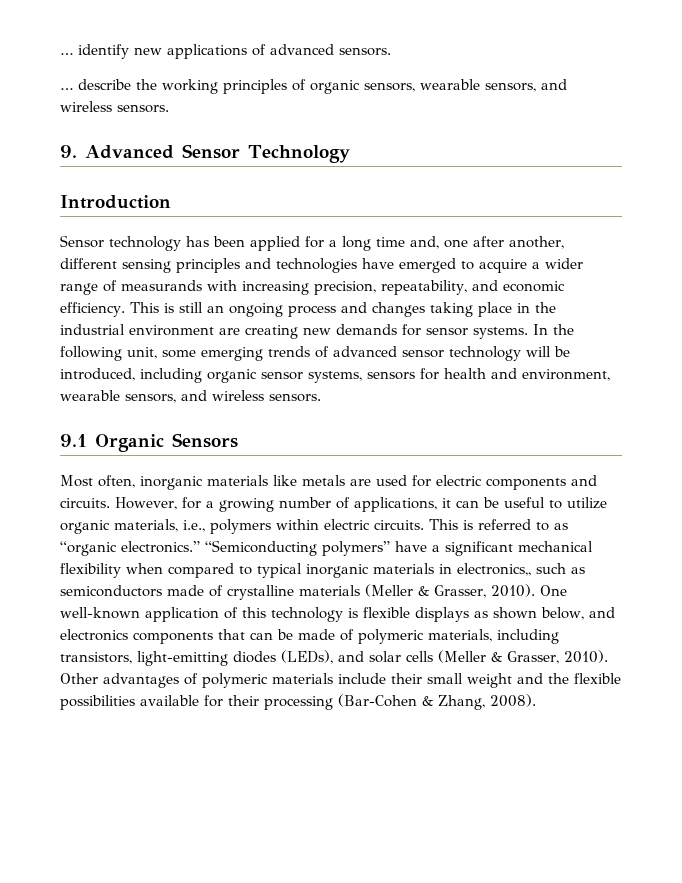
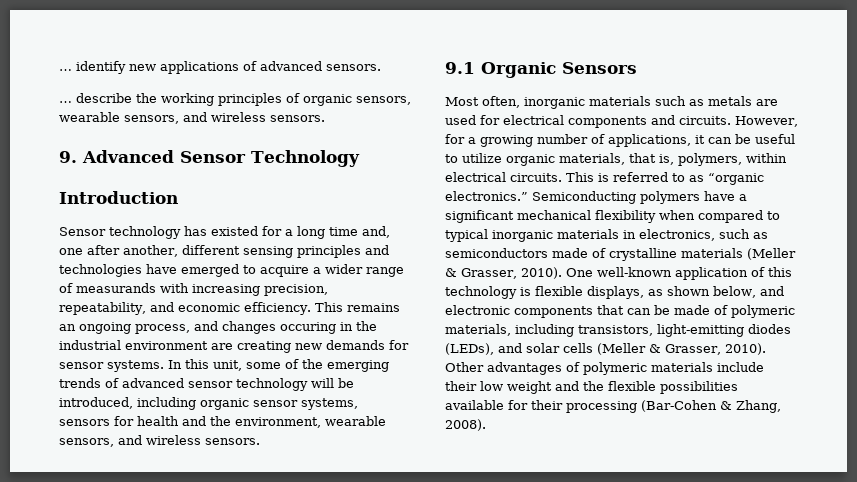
- Sensor technology has been applied for a long time and, one after another, different sensing principles and technologies have emerged to acquire a wider range of measurands with increasing precision, repeatability, and economic efficiency.
+ Sensor technology has existed for a long time and, one after another, different sensing principles and technologies have emerged to acquire a wider range of measurands with increasing precision, repeatability, and economic efficiency.
- This is still an ongoing process and changes taking place in the industrial environment are creating new demands for sensor systems.
+ This remains an ongoing process, and changes occuring in the industrial environment are creating new demands for sensor systems.
- In the following unit, some emerging trends of advanced sensor technology will be introduced, including organic sensor systems, sensors for health and environment, wearable sensors, and wireless sensors.
+ In this unit, some of the emerging trends of advanced sensor technology will be introduced, including organic sensor systems, sensors for health and the environment, wearable sensors, and wireless sensors.
- Most often, inorganic materials like metals are used for electric components and circuits.
+ Most often, inorganic materials such as metals are used for electrical components and circuits.
- However, for a growing number of applications, it can be useful to utilize organic materials, i.e., polymers within electric circuits.
+ However, for a growing number of applications, it can be useful to utilize organic materials, that is, polymers, within electrical circuits.
- “Semiconducting polymers” have a significant mechanical flexibility when compared to typical inorganic materials in electronics,, such as semiconductors made of crystalline materials (Meller & Grasser, 2010).
+ Semiconducting polymers have a significant mechanical flexibility when compared to typical inorganic materials in electronics, such as semiconductors made of crystalline materials (Meller & Grasser, 2010).
- One well-known application of this technology is flexible displays as shown below, and electronics components that can be made of polymeric materials, including transistors, light-emitting diodes (LEDs), and solar cells (Meller & Grasser, 2010).
+ One well-known application of this technology is flexible displays, as shown below, and electronic components that can be made of polymeric materials, including transistors, light-emitting diodes (LEDs), and solar cells (Meller & Grasser, 2010).
- Other advantages of polymeric materials include their small weight and the flexible possibilities available for their processing (Bar-Cohen & Zhang, 2008).
+ Other advantages of polymeric materials include their low weight and the flexible possibilities available for their processing (Bar-Cohen & Zhang, 2008).

